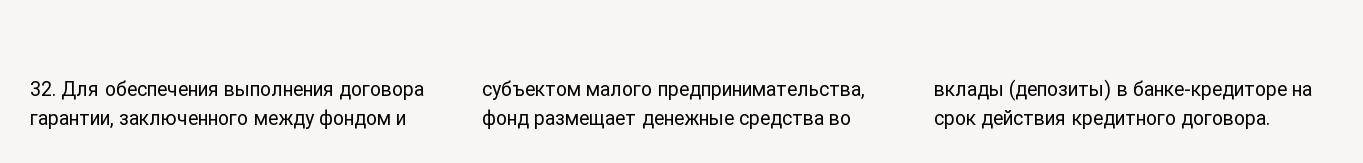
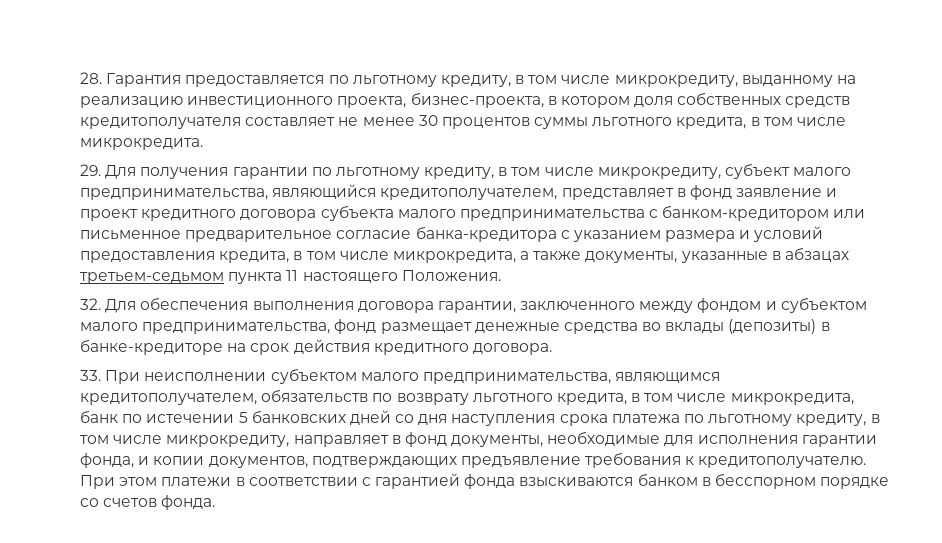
+ 28. Гарантия предоставляется по льготному кредиту, в том числе микрокредиту, выданному на реализацию инвестиционного проекта, бизнес-проекта, в котором доля собственных средств кредитополучателя составляет не менее 30 процентов суммы льготного кредита, в том числе микрокредита.
+ 29. Для получения гарантии по льготному кредиту, в том числе микрокредиту, субъект малого предпринимательства, являющийся кредитополучателем, представляет в фонд заявление и проект кредитного договора субъекта малого предпринимательства с банком-кредитором или письменное предварительное согласие банка-кредитора с указанием размера и условий предоставления кредита, в том числе микрокредита, а также документы, указанные в абзацах третьем-седьмом пункта 11 настоящего Положения.
+ 33. При неисполнении субъектом малого предпринимательства, являющимся кредитополучателем, обязательств по возврату льготного кредита, в том числе микрокредита, банк по истечении 5 банковских дней со дня наступления срока платежа по льготному кредиту, в том числе микрокредиту, направляет в фонд документы, необходимые для исполнения гарантии фонда, и копии документов, подтверждающих предъявление требования к кредитополучателю. При этом платежи в соответствии с гарантией фонда взыскиваются банком в бесспорном порядке со счетов фонда.

